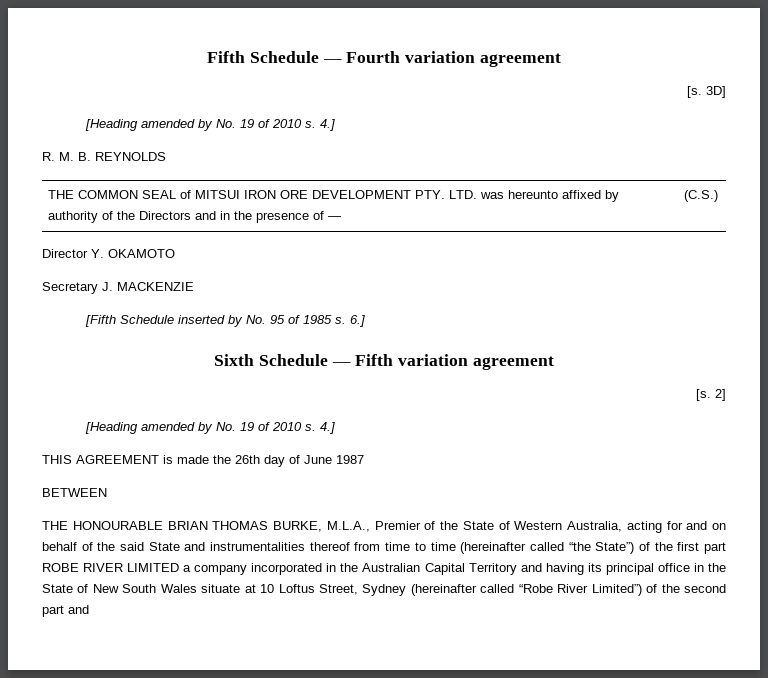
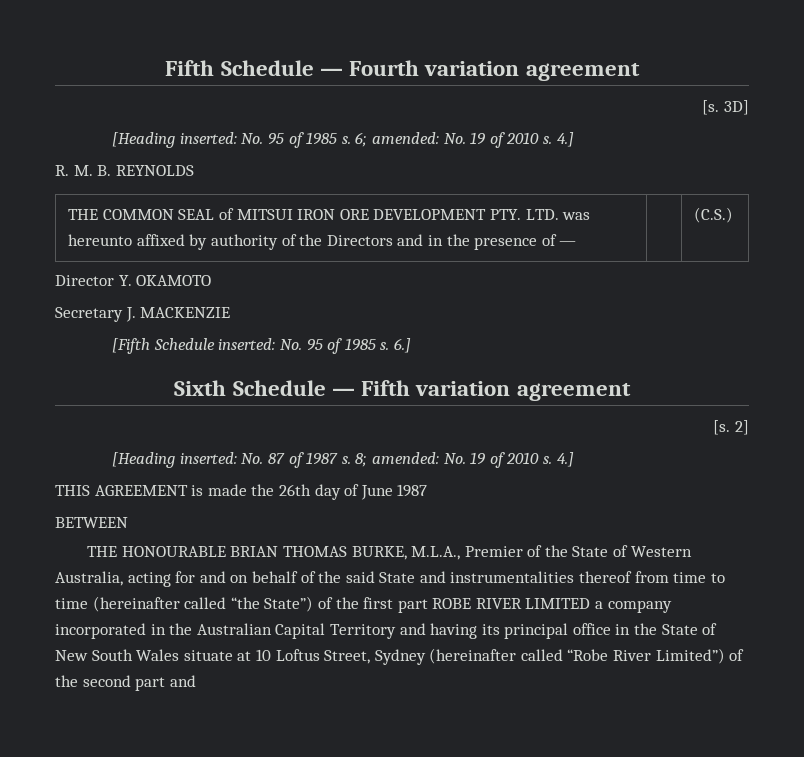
  3D]
- [Heading amended by No. 19 of 2010 s.
+ [Heading inserted: No. 95 of 1985 s. 6; amended: No. 19 of 2010 s.
- [Fifth Schedule inserted by No. 95 of 1985 s.
+ [Fifth Schedule inserted: No. 95 of 1985 s.
  2]
- [Heading amended by No. 19 of 2010 s.
+ [Heading inserted: No. 87 of 1987 s. 8; amended: No. 19 of 2010 s.

